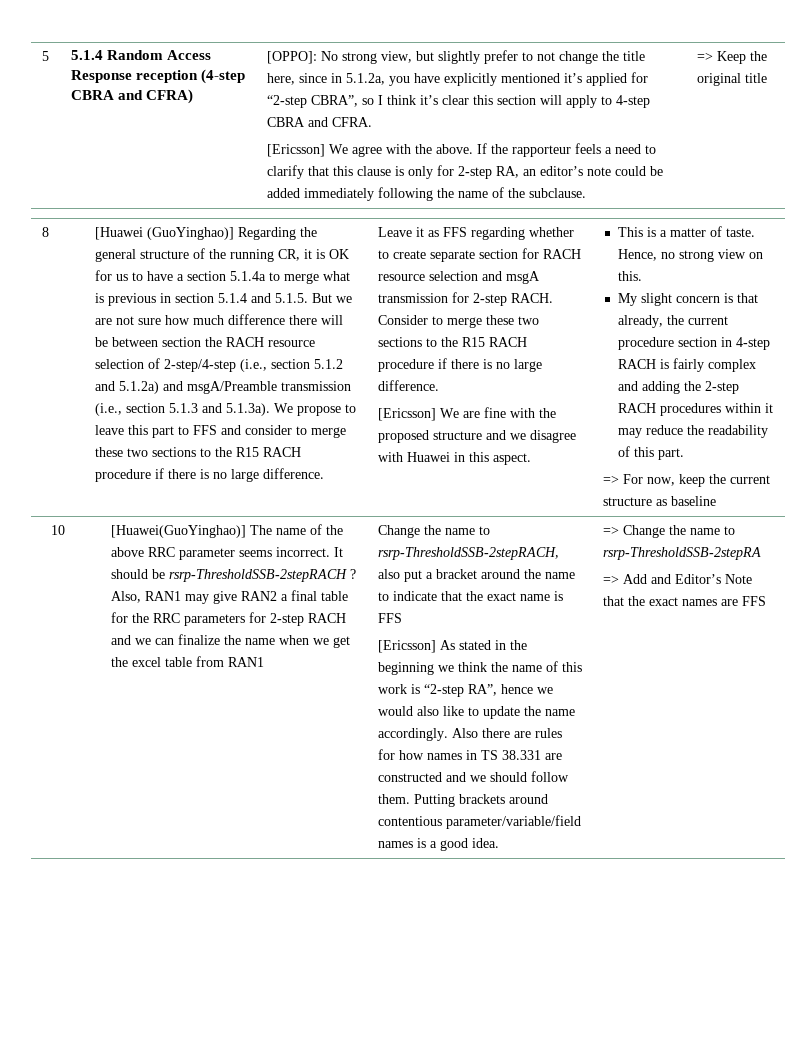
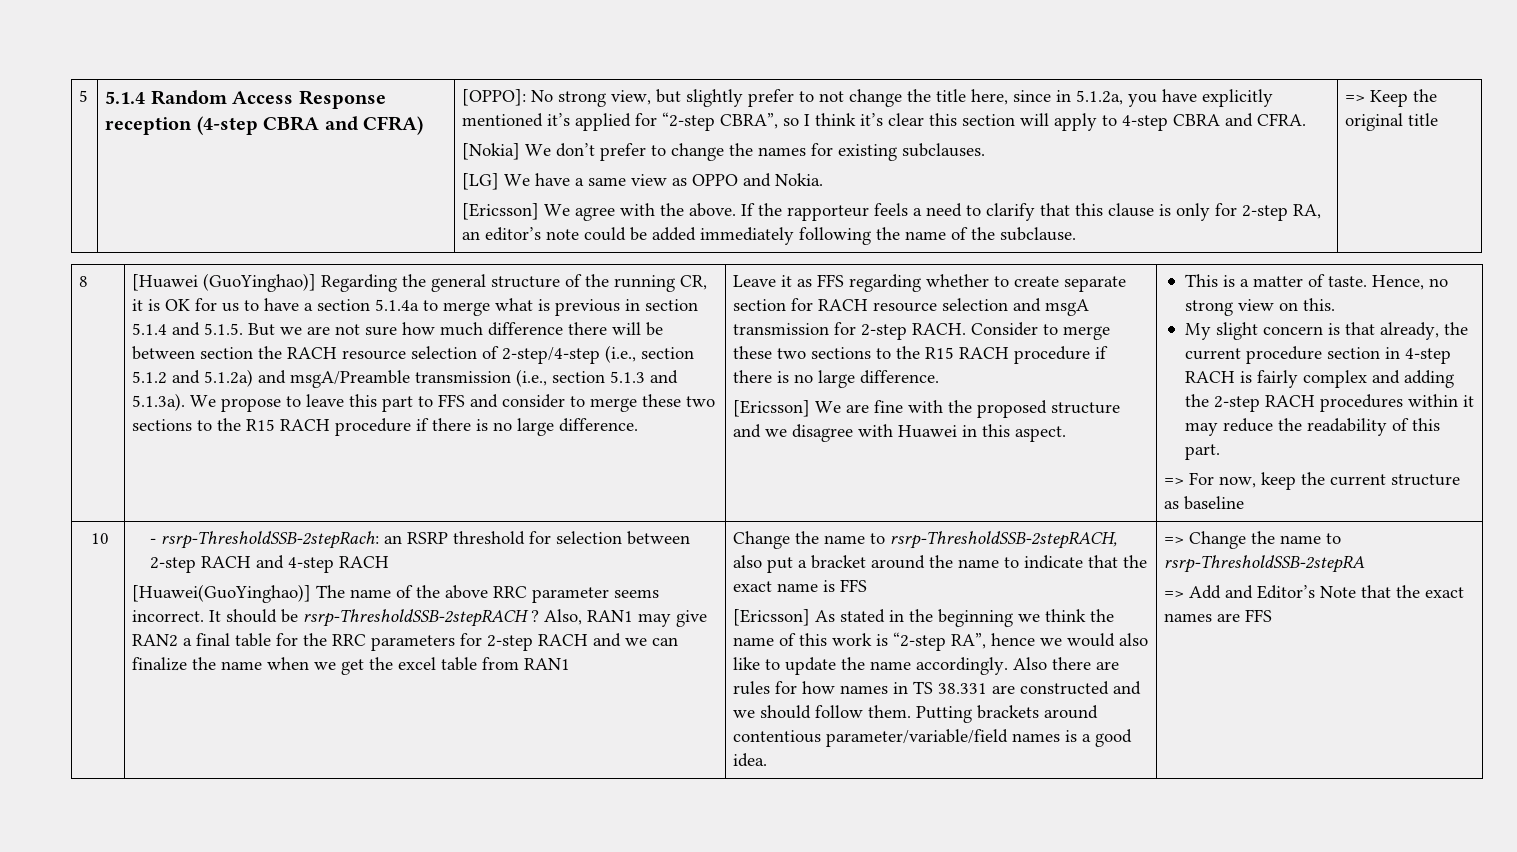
+ [Nokia] We don’t prefer to change the names for existing subclauses.
+ [LG] We have a same view as OPPO and Nokia.
+ - rsrp-ThresholdSSB-2stepRach: an RSRP threshold for selection between 2-step RACH and 4-step RACH

